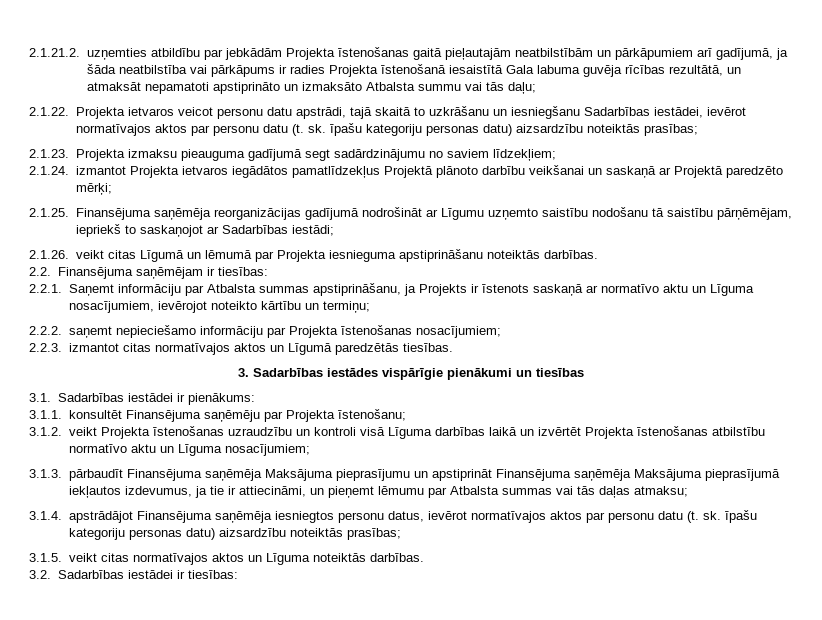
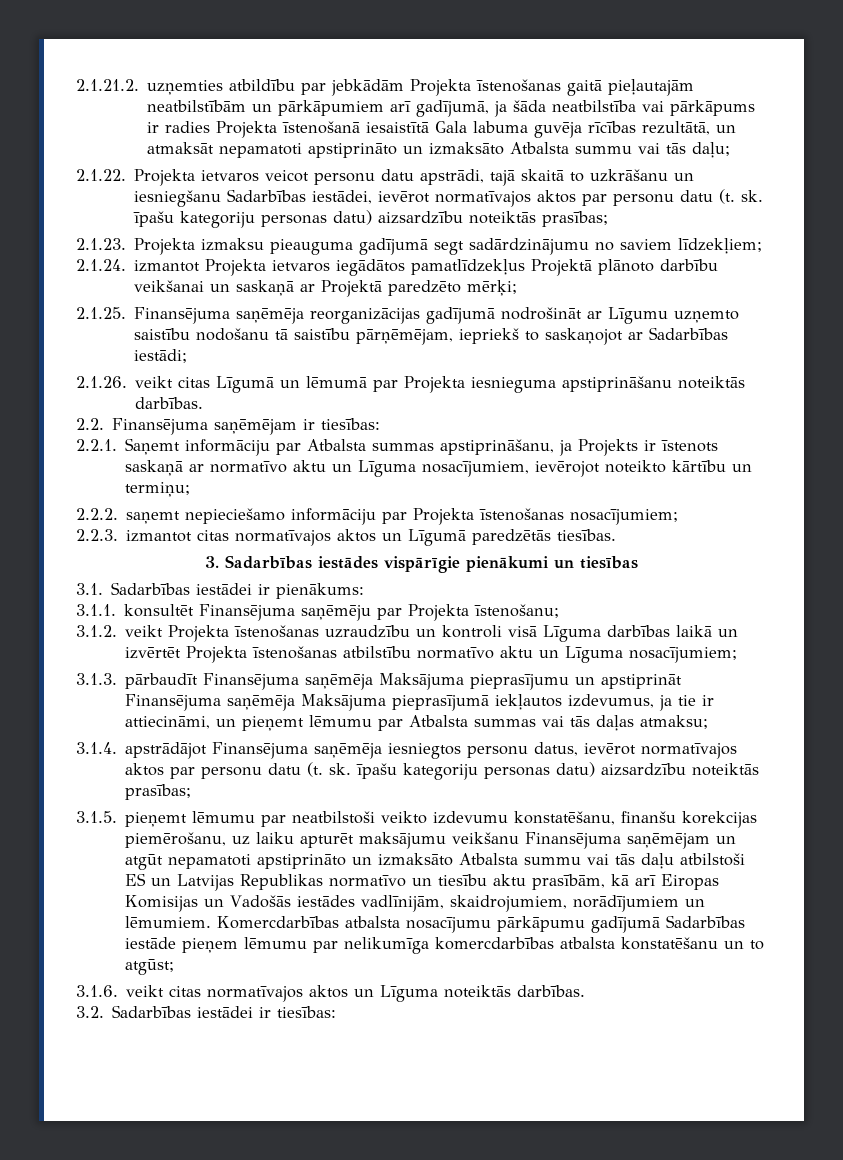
- 3.1.5. veikt citas normatīvajos aktos un Līguma noteiktās darbības.
+ 3.1.5. pieņemt lēmumu par neatbilstoši veikto izdevumu konstatēšanu, finanšu korekcijas piemērošanu, uz laiku apturēt maksājumu veikšanu Finansējuma saņēmējam un atgūt nepamatoti apstiprināto un izmaksāto Atbalsta summu vai tās daļu atbilstoši ES un Latvijas Republikas normatīvo un tiesību aktu prasībām, kā arī Eiropas Komisijas un Vadošās iestādes vadlīnijām, skaidrojumiem, norādījumiem un lēmumiem. Komercdarbības atbalsta nosacījumu pārkāpumu gadījumā Sadarbības iestāde pieņem lēmumu par nelikumīga komercdarbības atbalsta konstatēšanu un to atgūst;
+ 3.1.6. veikt citas normatīvajos aktos un Līguma noteiktās darbības.

